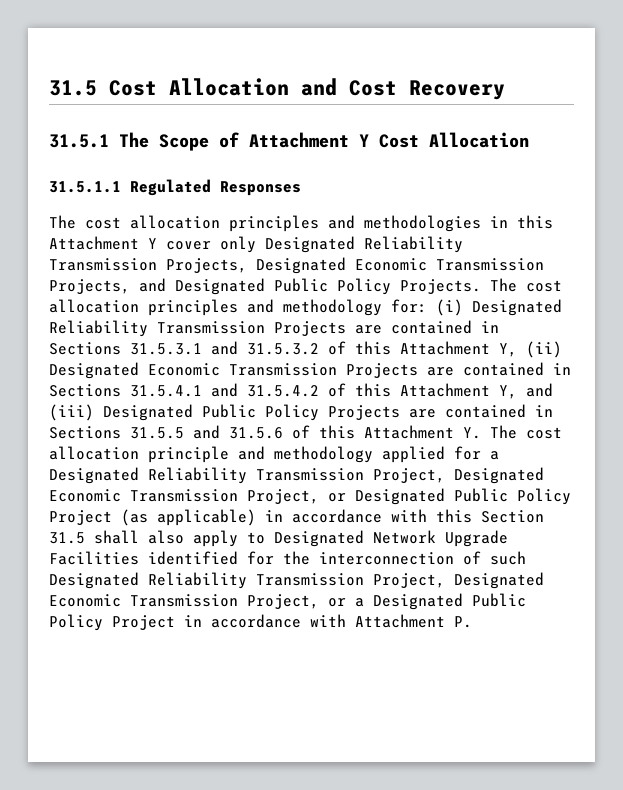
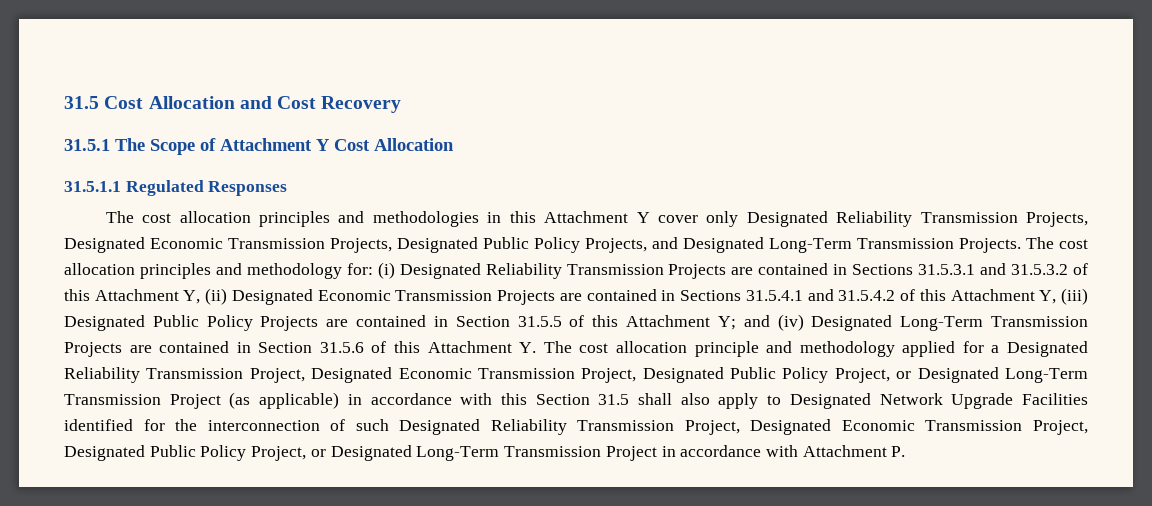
- The cost allocation principles and methodologies in this Attachment Y cover only Designated Reliability Transmission Projects, Designated Economic Transmission Projects, and Designated Public Policy Projects.
+ The cost allocation principles and methodologies in this Attachment Y cover only Designated Reliability Transmission Projects, Designated Economic Transmission Projects, Designated Public Policy Projects, and Designated Long-Term Transmission Projects.
- (i) Designated Reliability Transmission Projects are contained in Sections 31.5.3.1 and 31.5.3.2 of this Attachment Y, (ii) Designated Economic Transmission Projects are contained in Sections 31.5.4.1 and 31.5.4.2 of this Attachment Y, and (iii) Designated Public Policy Projects are contained in Sections 31.5.5 and 31.5.6 of this Attachment Y. The cost allocation principle and methodology applied for a Designated Reliability Transmission Project, Designated Economic Transmission Project, or Designated Public Policy Project (as applicable) in accordance with this Section 31.5 shall also apply to Designated Network Upgrade Facilities identified for the interconnection of such Designated Reliability Transmission Project, Designated Economic Transmission Project, or a Designated Public Policy Project in accordance with Attachment P.
+ (i) Designated Reliability Transmission Projects are contained in Sections 31.5.3.1 and 31.5.3.2 of this Attachment Y, (ii) Designated Economic Transmission Projects are contained in Sections 31.5.4.1 and 31.5.4.2 of this Attachment Y, (iii) Designated Public Policy Projects are contained in Section 31.5.5 of this Attachment Y; and (iv) Designated Long-Term Transmission Projects are contained in Section 31.5.6 of this Attachment Y. The cost allocation principle and methodology applied for a Designated Reliability Transmission Project, Designated Economic Transmission Project, Designated Public Policy Project, or Designated Long-Term Transmission Project (as applicable) in accordance with this Section 31.5 shall also apply to Designated Network Upgrade Facilities identified for the interconnection of such Designated Reliability Transmission Project, Designated Economic Transmission Project, Designated Public Policy Project, or Designated Long-Term Transmission Project in accordance with Attachment P.

